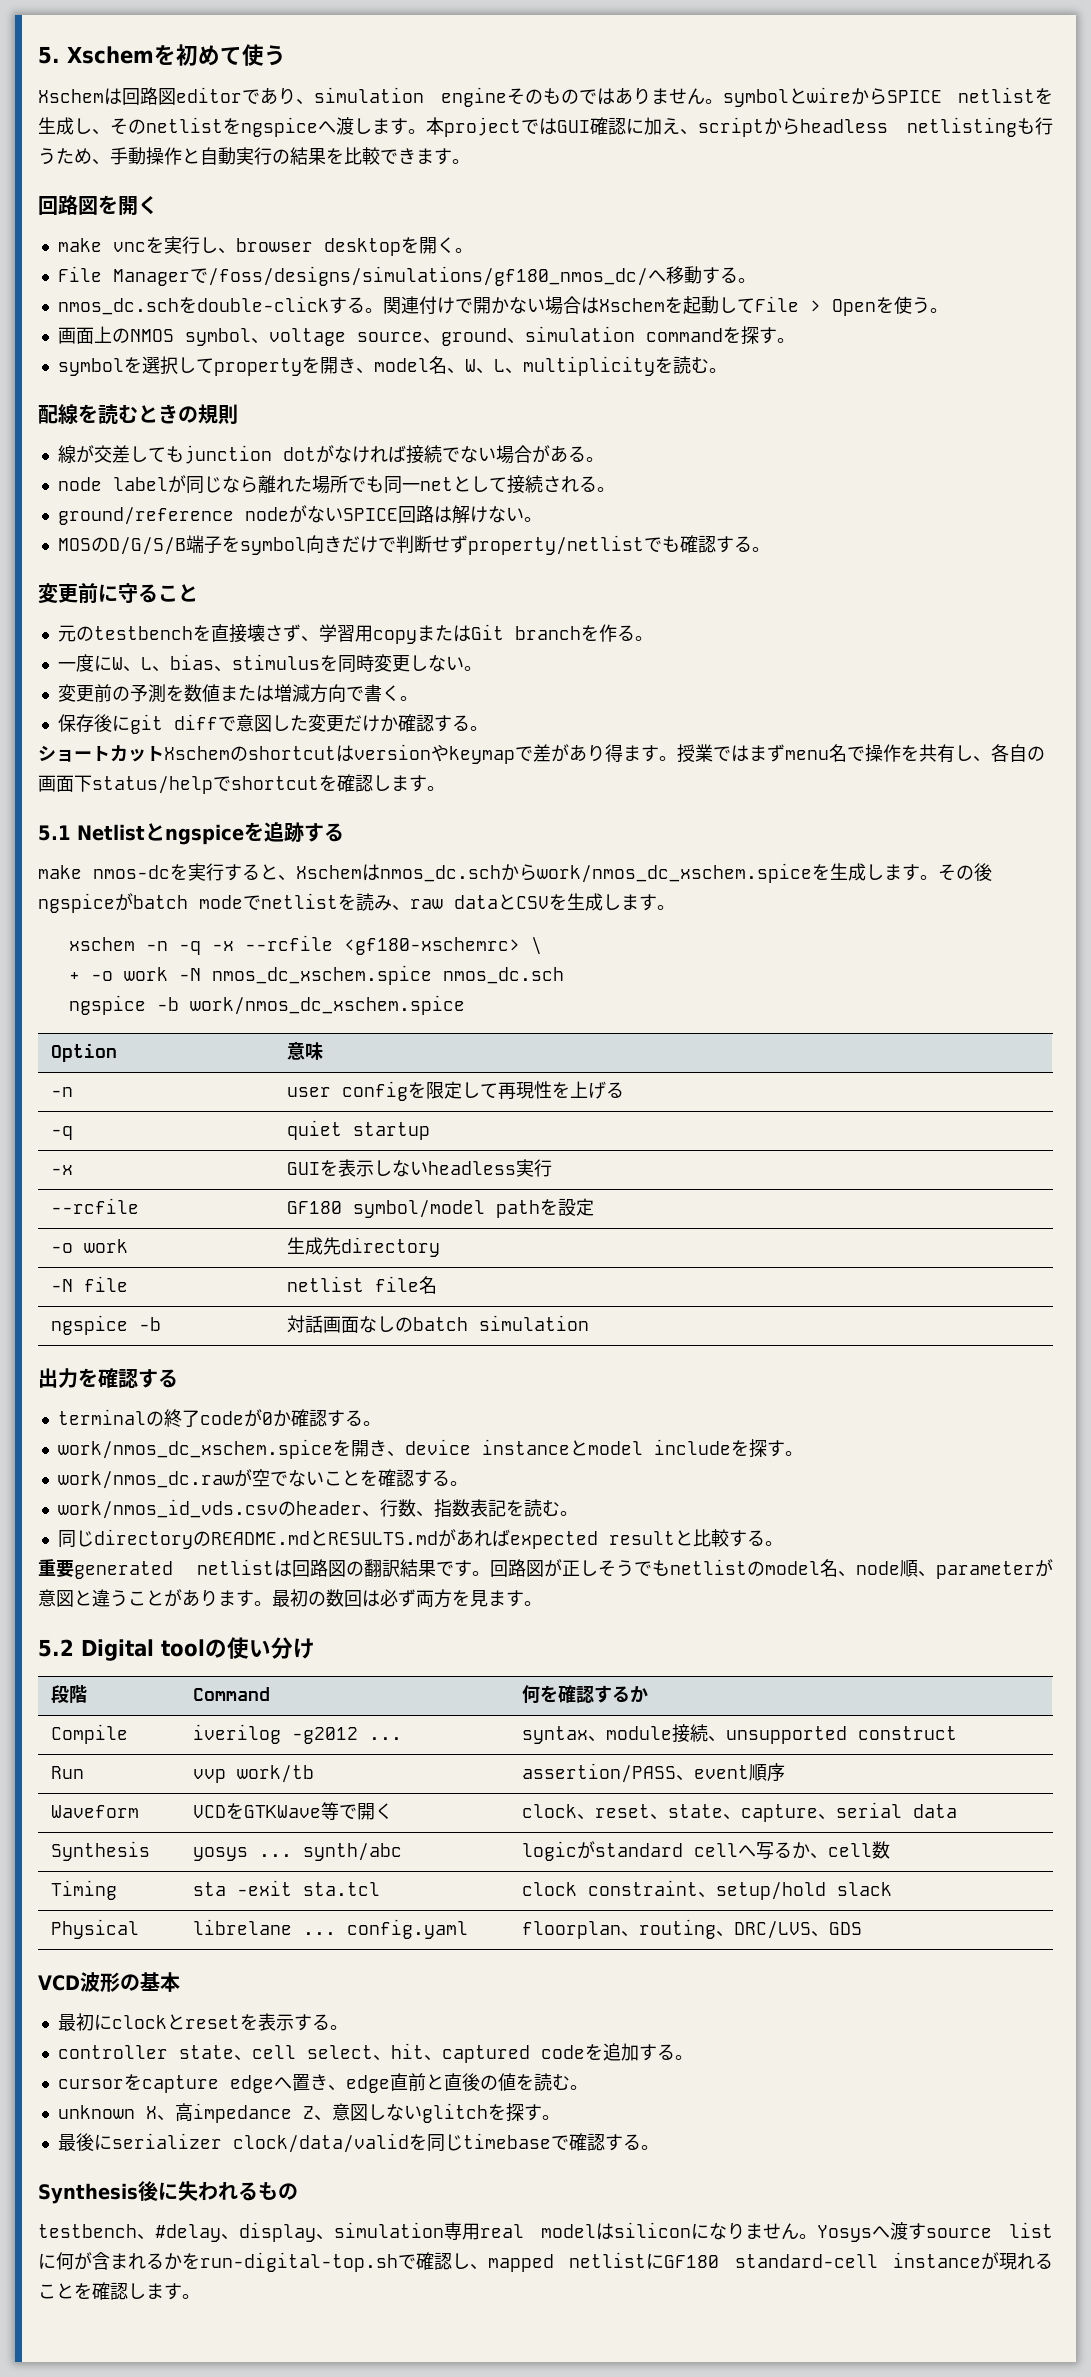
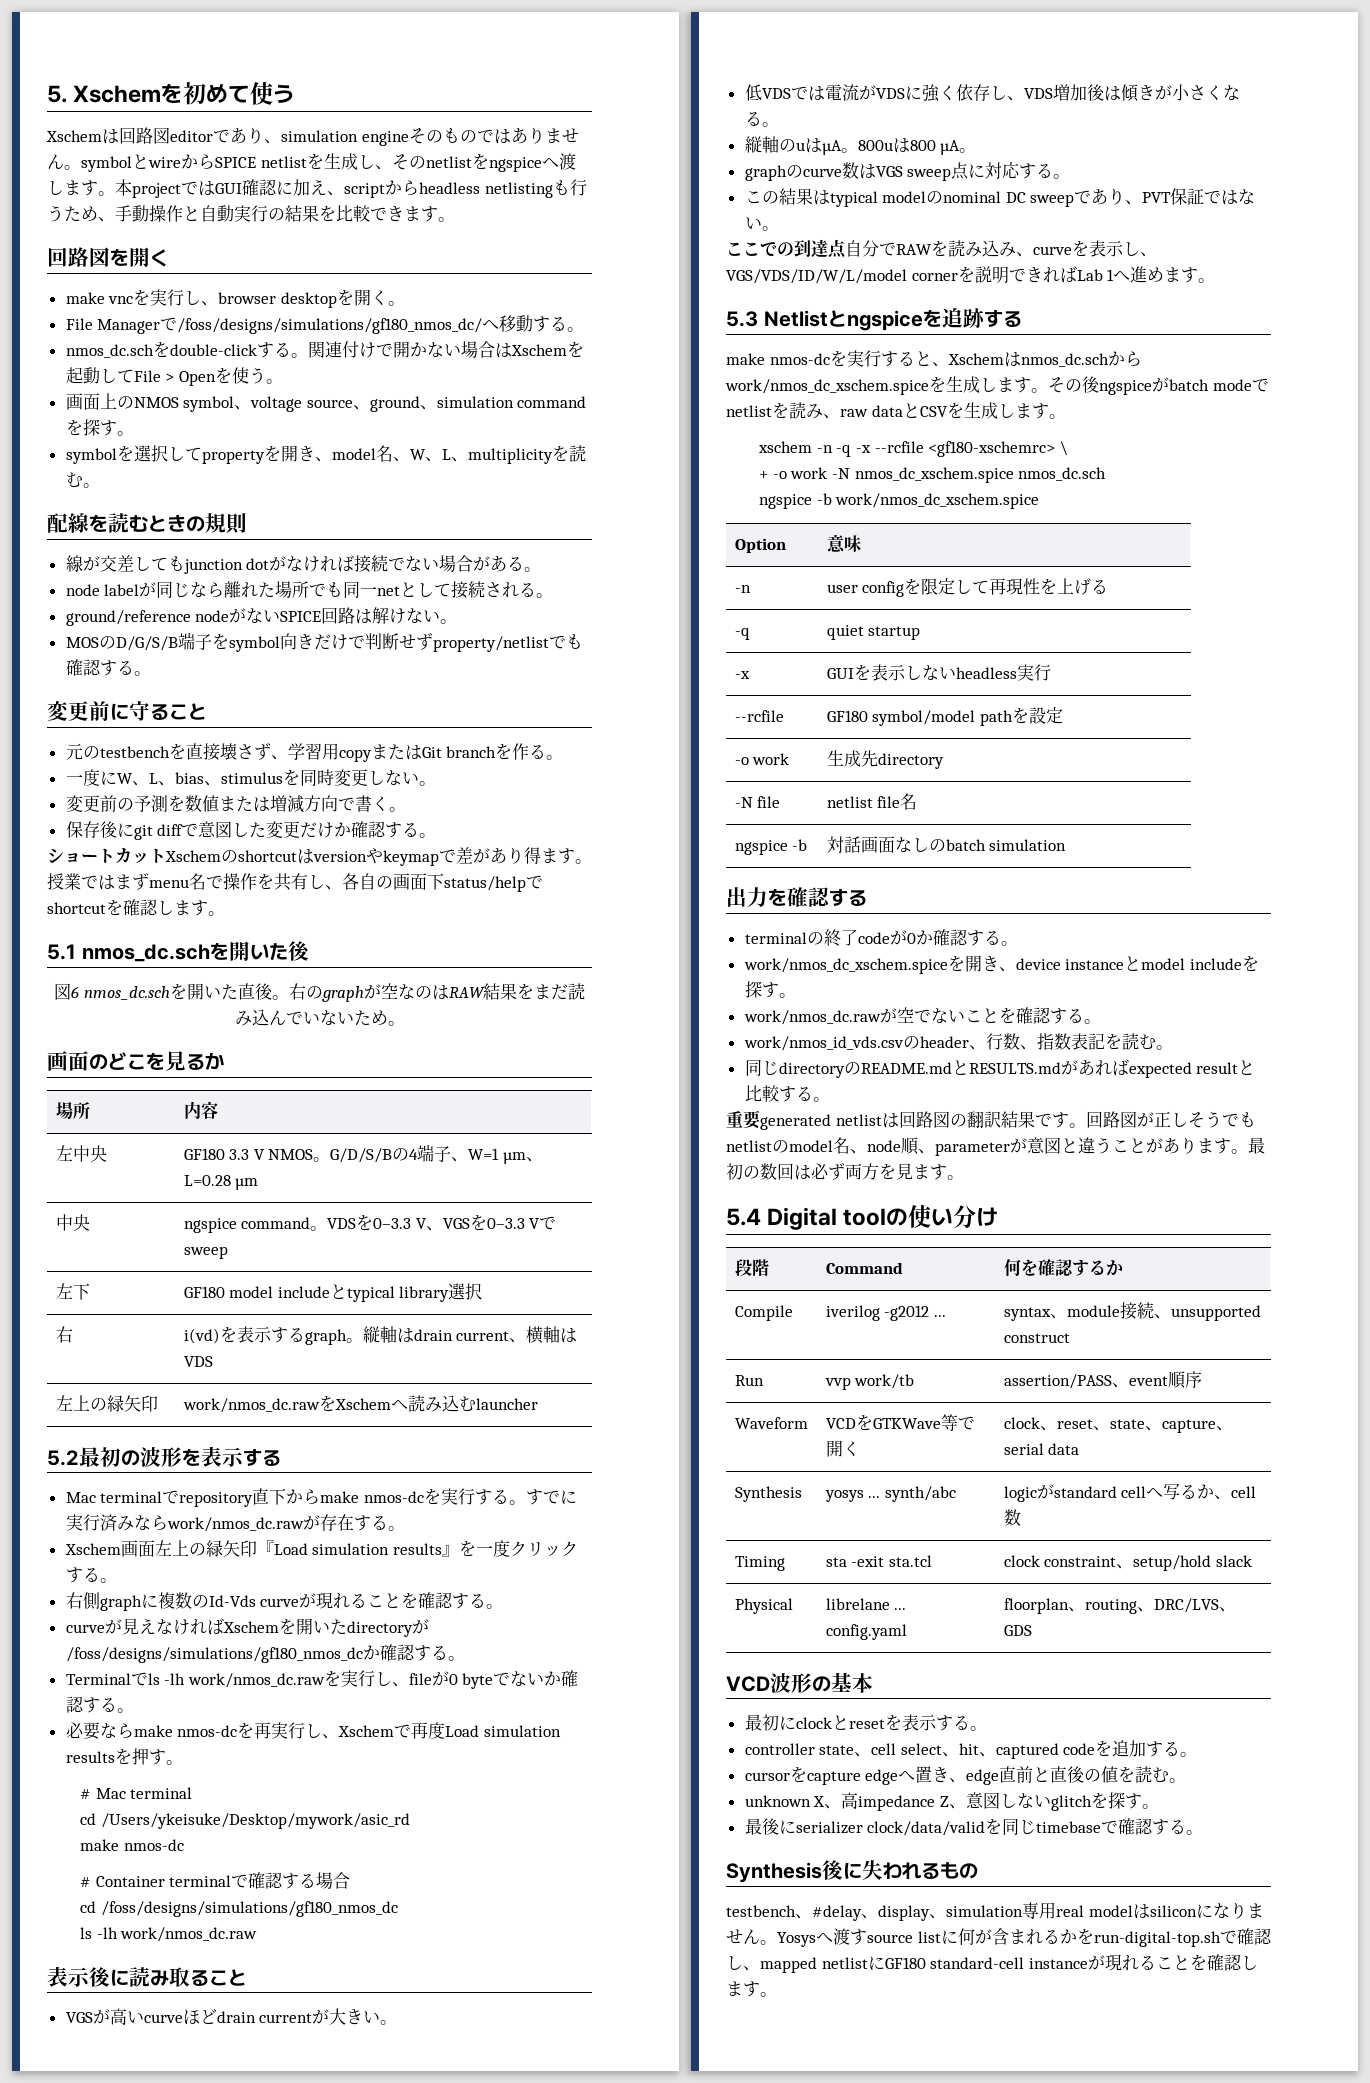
- 5.1 Netlistとngspiceを追跡する
+ 5.1 nmos_dc.schを開いた後
+ 図6 nmos_dc.schを開いた直後。右のgraphが空なのはRAW結果をまだ読み込んでいないため。
+ 画面のどこを見るか
+ 場所 | 内容
+ 左中央 | GF180 3.3 V NMOS。G/D/S/Bの4端子、W=1 µm、L=0.28 µm
+ 中央 | ngspice command。VDSを0–3.3 V、VGSを0–3.3 Vでsweep
+ 左下 | GF180 model includeとtypical library選択
+ 右 | i(vd)を表示するgraph。縦軸はdrain current、横軸はVDS
+ 左上の緑矢印 | work/nmos_dc.rawをXschemへ読み込むlauncher
+ 5.2最初の波形を表示する
+ Mac terminalでrepository直下からmake nmos-dcを実行する。すでに実行済みならwork/nmos_dc.rawが存在する。
+ Xschem画面左上の緑矢印『Load simulation results』を一度クリックする。
+ 右側graphに複数のId-Vds curveが現れることを確認する。
+ curveが見えなければXschemを開いたdirectoryが/foss/designs/simulations/gf180_nmos_dcか確認する。
+ Terminalでls -lh work/nmos_dc.rawを実行し、fileが0 byteでないか確認する。
+ 必要ならmake nmos-dcを再実行し、Xschemで再度Load simulation resultsを押す。
+ # Mac terminal
+ cd /Users/ykeisuke/Desktop/mywork/asic_rd
+ make nmos-dc
+ # Container terminalで確認する場合
+ cd /foss/designs/simulations/gf180_nmos_dc
+ ls -lh work/nmos_dc.raw
+ 表示後に読み取ること
+ VGSが高いcurveほどdrain currentが大きい。
+ 低VDSでは電流がVDSに強く依存し、VDS増加後は傾きが小さくなる。
+ 縦軸のuはµA。800uは800 µA。
+ graphのcurve数はVGS sweep点に対応する。
+ この結果はtypical modelのnominal DC sweepであり、PVT保証ではない。
+ ここでの到達点自分でRAWを読み込み、curveを表示し、VGS/VDS/ID/W/L/model cornerを説明できればLab 1へ進めます。
+ 5.3 Netlistとngspiceを追跡する
- 5.2 Digital toolの使い分け
+ 5.4 Digital toolの使い分け

